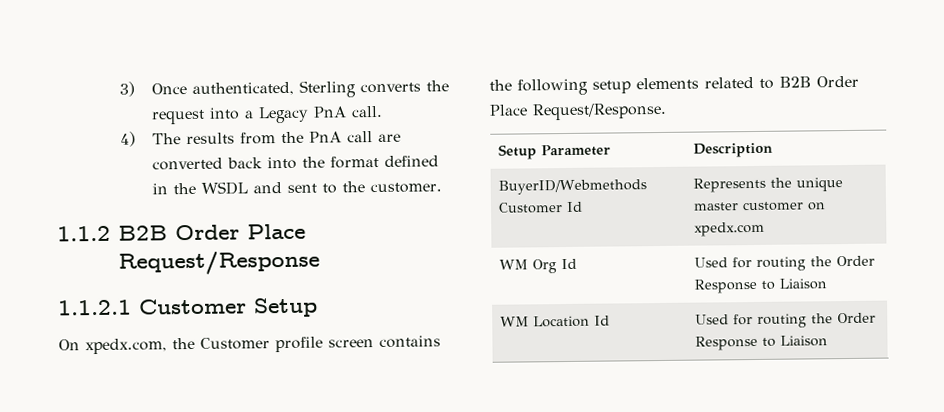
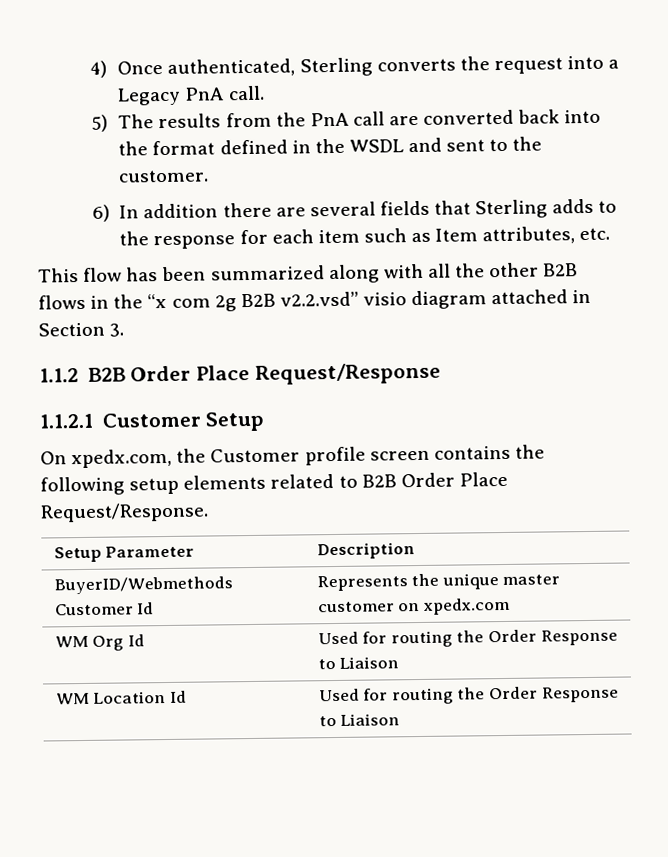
- 3) Once authenticated, Sterling converts the request into a Legacy PnA call.
+ 4) Once authenticated, Sterling converts the request into a Legacy PnA call.
- 4) The results from the PnA call are converted back into the format defined in the WSDL and sent to the customer.
+ 5) The results from the PnA call are converted back into the format defined in the WSDL and sent to the customer.
+ 6) In addition there are several fields that Sterling adds to the response for each item such as Item attributes, etc.
+ This flow has been summarized along with all the other B2B flows in the “x com 2g B2B v2.2.vsd” visio diagram attached in Section 3.

